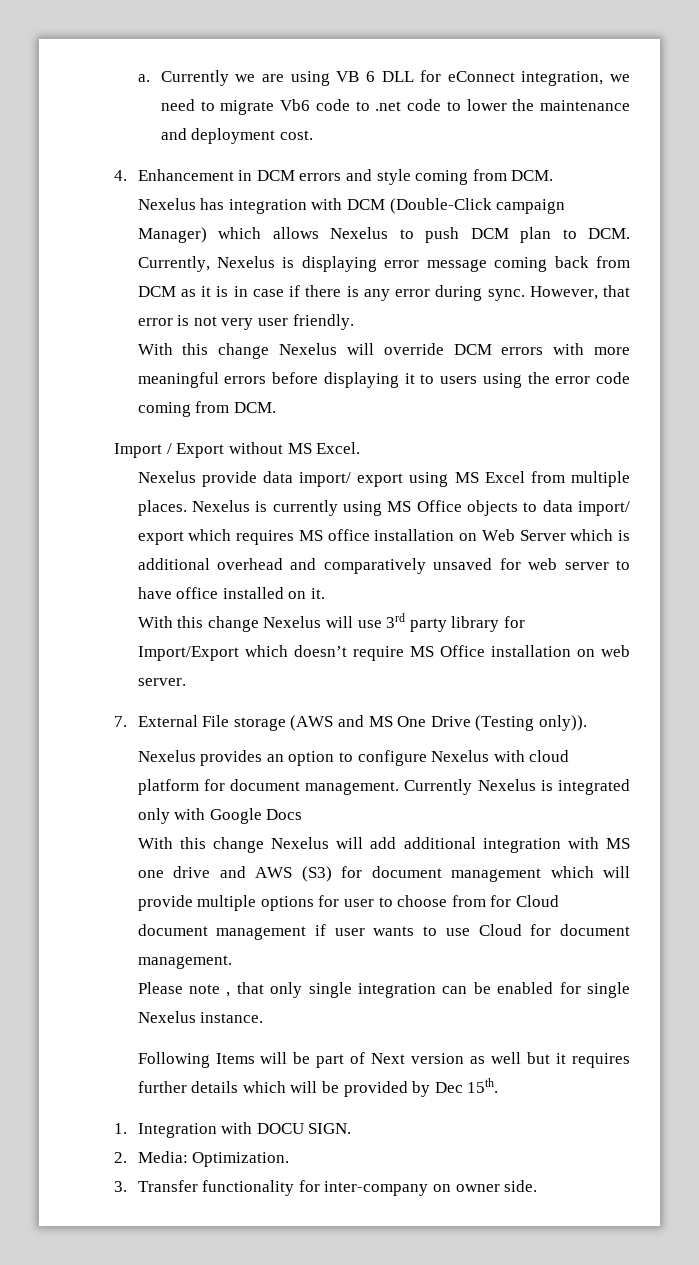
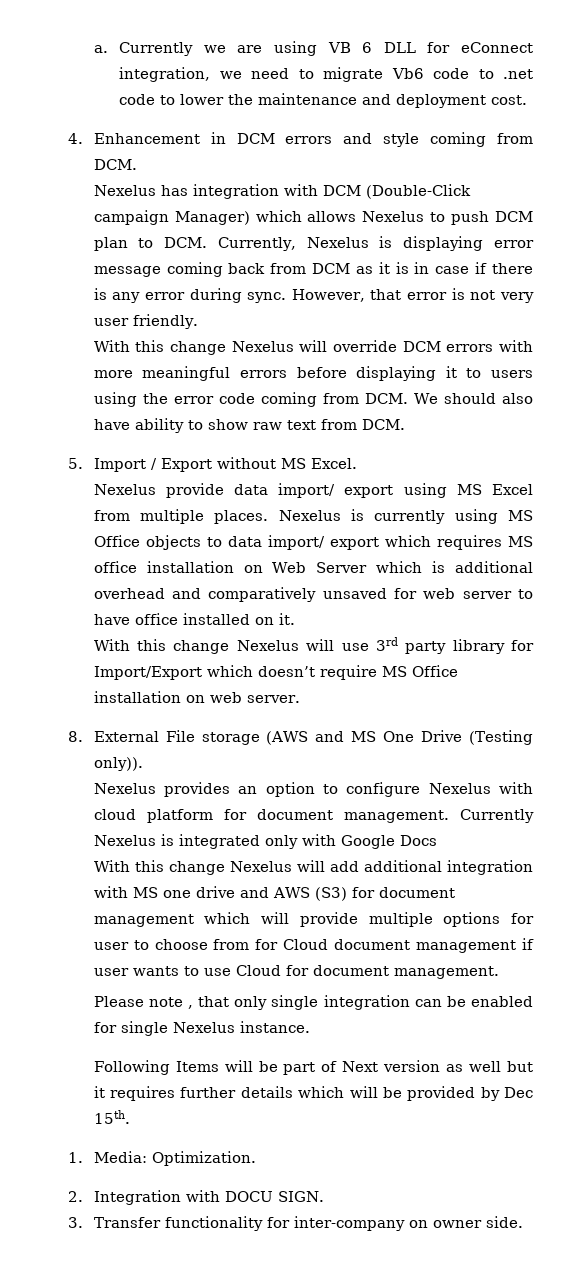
- With this change Nexelus will override DCM errors with more meaningful errors before displaying it to users using the error code coming from DCM.
- Import / Export without MS Excel.
+ With this change Nexelus will override DCM errors with more meaningful errors before displaying it to users using the error code coming from DCM. We should also have ability to show raw text from DCM.
+ 5. Import / Export without MS Excel.
- 7. External File storage (AWS and MS One Drive (Testing only)).
+ 8. External File storage (AWS and MS One Drive (Testing only)).
- 1. Integration with DOCU SIGN.
+ 1. Media: Optimization.
+ 2. Integration with DOCU SIGN.
- 2. Media: Optimization.

